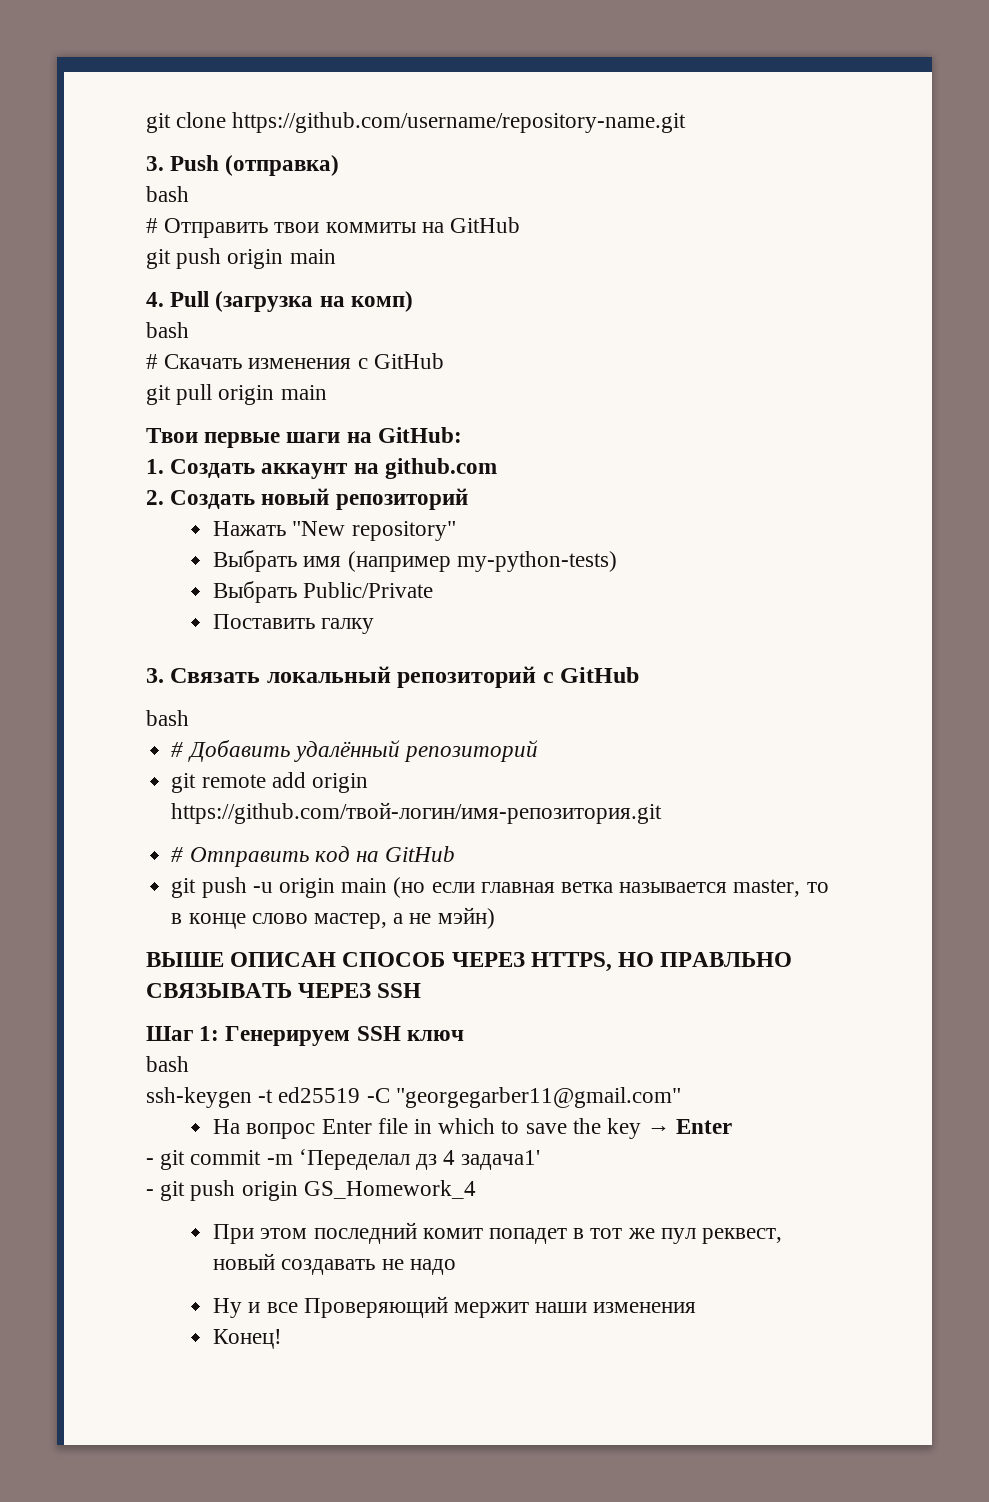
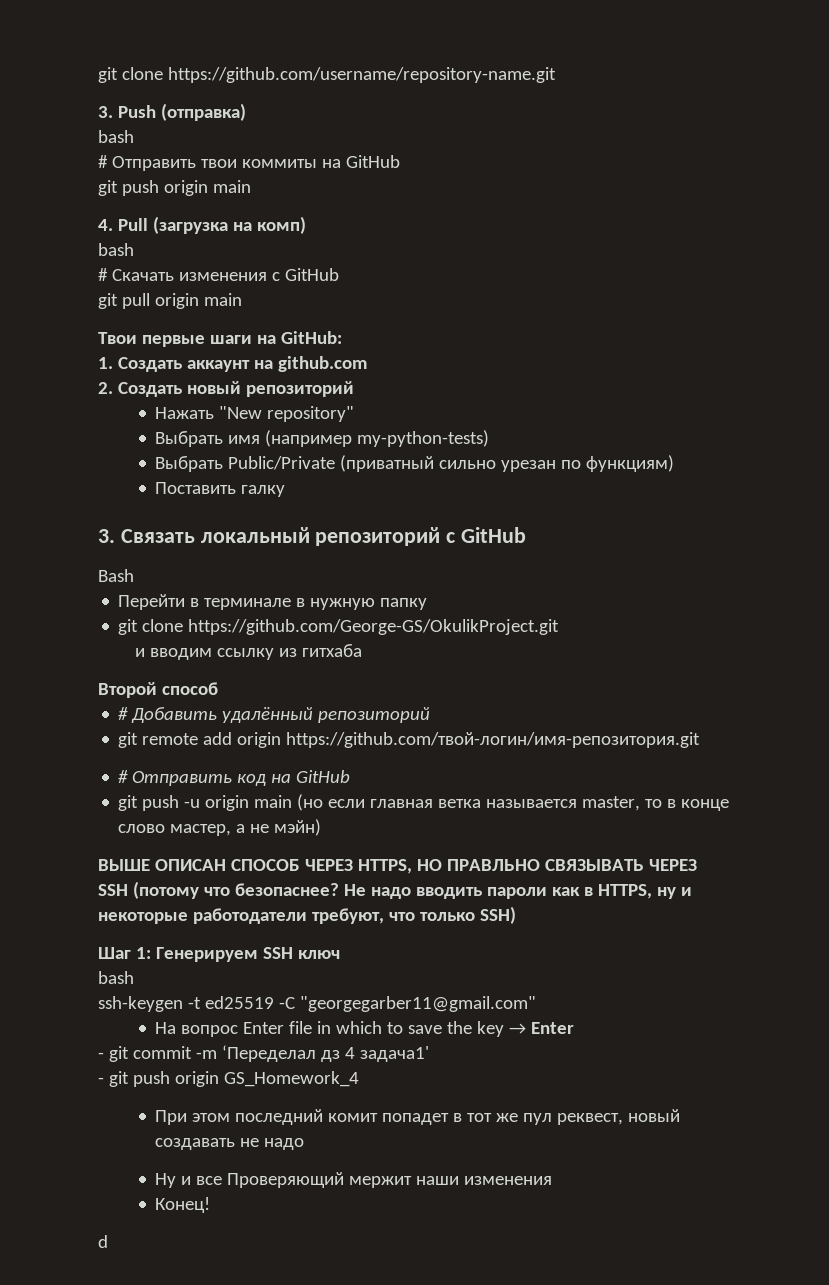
- Выбрать Public/Private
+ Выбрать Public/Private (приватный сильно урезан по функциям)
  3. Связать локальный репозиторий с GitHub
- bash
+ Bash
+ Перейти в терминале в нужную папку
+ git clone https://github.com/George-GS/OkulikProject.git
+ и вводим ссылку из гитхаба
+ Второй способ
- ВЫШЕ ОПИСАН СПОСОБ ЧЕРЕЗ HTTPS, НО ПРАВЛЬНО СВЯЗЫВАТЬ ЧЕРЕЗ SSH
+ ВЫШЕ ОПИСАН СПОСОБ ЧЕРЕЗ HTTPS, НО ПРАВЛЬНО СВЯЗЫВАТЬ ЧЕРЕЗ SSH (потому что безопаснее? Не надо вводить пароли как в HTTPS, ну и некоторые работодатели требуют, что только SSH)
+ d

